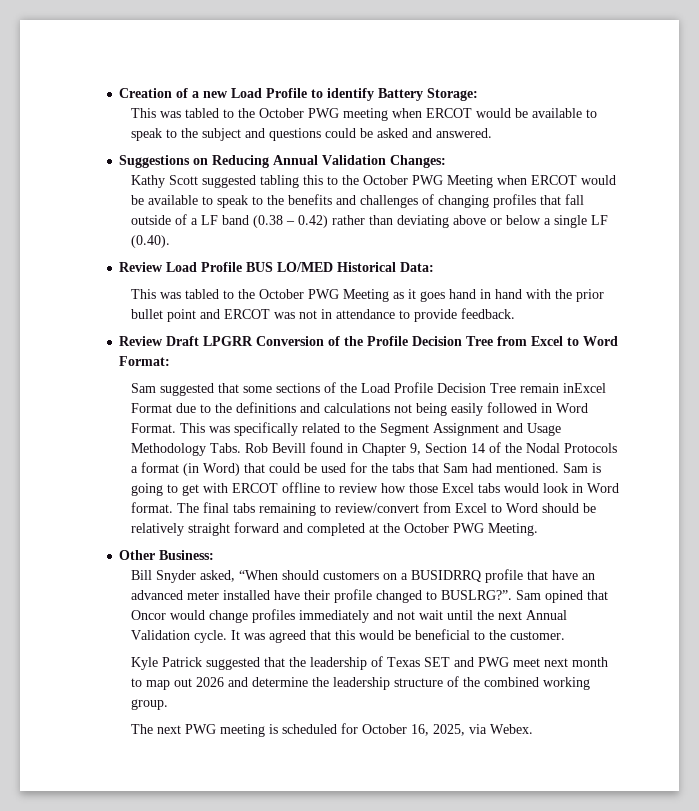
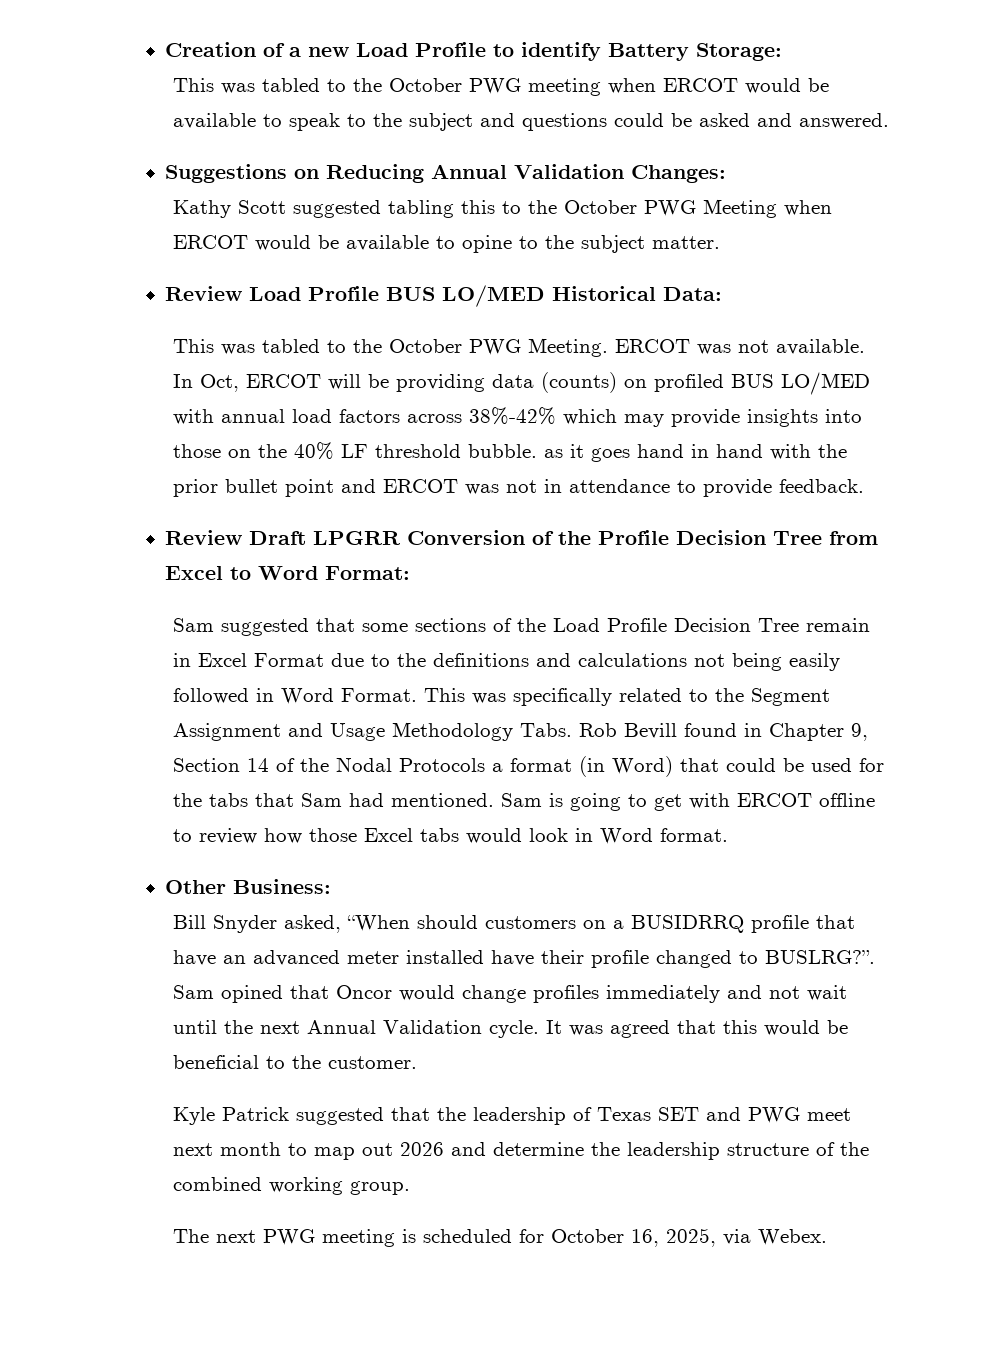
- Kathy Scott suggested tabling this to the October PWG Meeting when ERCOT would be available to speak to the benefits and challenges of changing profiles that fall outside of a LF band (0.38 – 0.42) rather than deviating above or below a single LF (0.40).
+ Kathy Scott suggested tabling this to the October PWG Meeting when ERCOT would be available to opine to the subject matter.
- This was tabled to the October PWG Meeting as it goes hand in hand with the prior bullet point and ERCOT was not in attendance to provide feedback.
+ This was tabled to the October PWG Meeting. ERCOT was not available. In Oct, ERCOT will be providing data (counts) on profiled BUS LO/MED with annual load factors across 38%-42% which may provide insights into those on the 40% LF threshold bubble. as it goes hand in hand with the prior bullet point and ERCOT was not in attendance to provide feedback.
- Sam suggested that some sections of the Load Profile Decision Tree remain inExcel Format due to the definitions and calculations not being easily followed in Word Format.
+ Sam suggested that some sections of the Load Profile Decision Tree remain in Excel Format due to the definitions and calculations not being easily followed in Word Format.
- The final tabs remaining to review/convert from Excel to Word should be relatively straight forward and completed at the October PWG Meeting.

